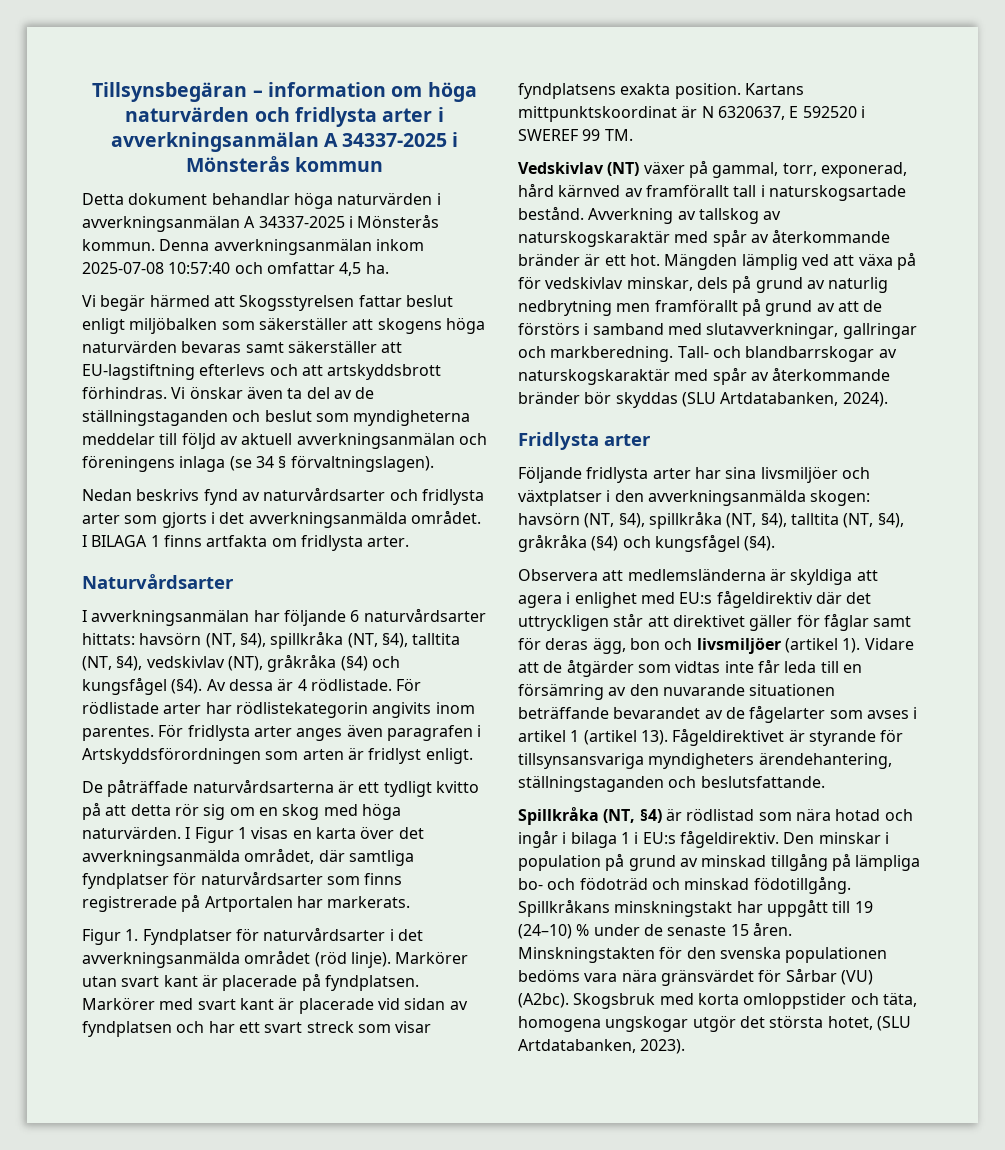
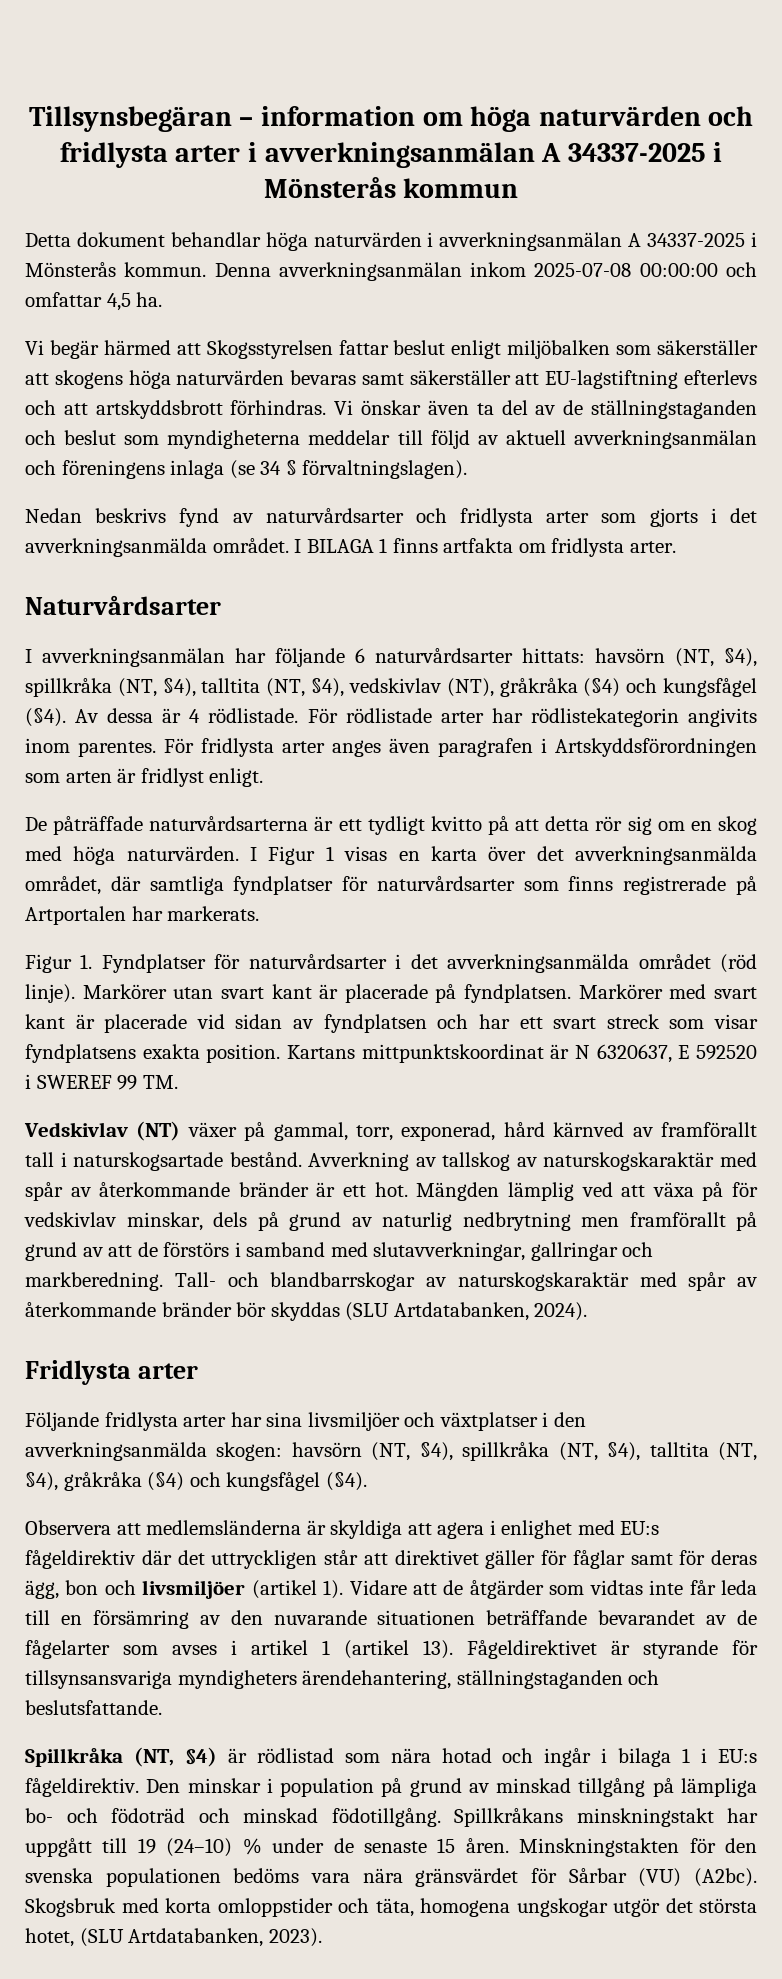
- Denna avverkningsanmälan inkom 2025-07-08 10:57:40 och omfattar 4,5 ha.
+ Denna avverkningsanmälan inkom 2025-07-08 00:00:00 och omfattar 4,5 ha.

